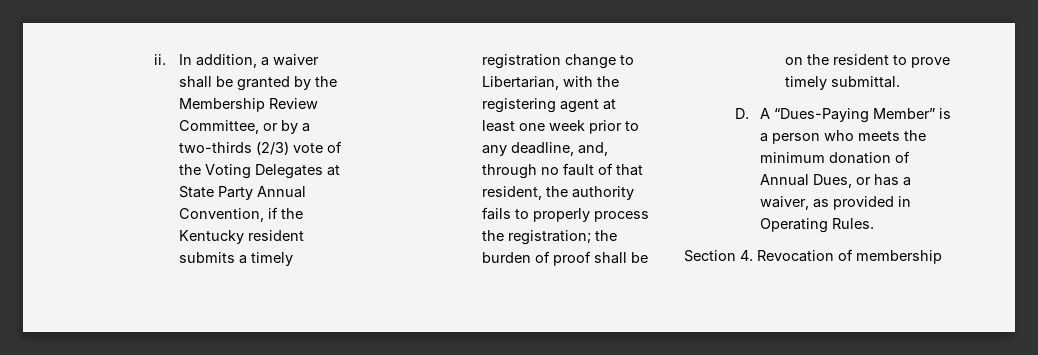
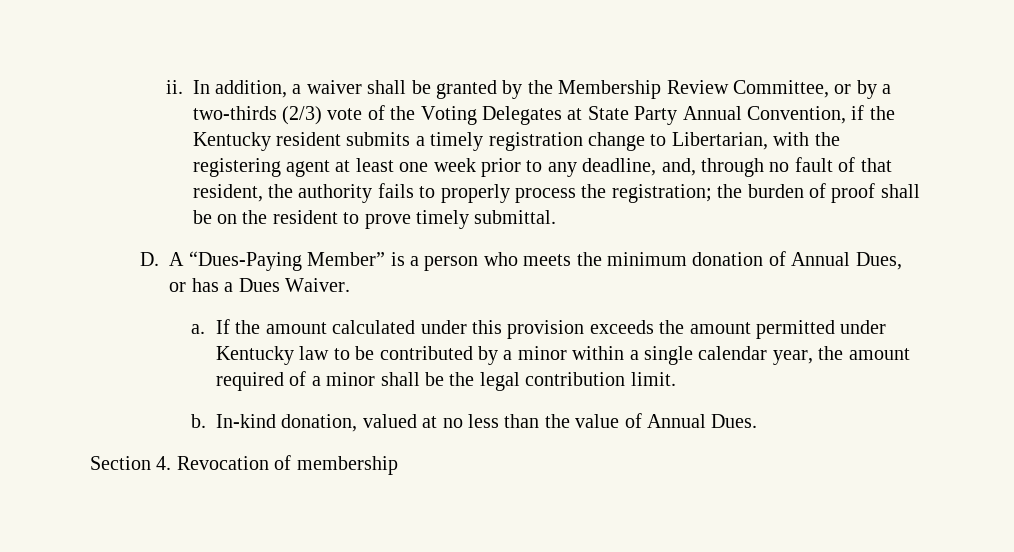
- D. A “Dues-Paying Member” is a person who meets the minimum donation of Annual Dues, or has a waiver, as provided in Operating Rules.
+ D. A “Dues-Paying Member” is a person who meets the minimum donation of Annual Dues, or has a Dues Waiver.
+ a. If the amount calculated under this provision exceeds the amount permitted under Kentucky law to be contributed by a minor within a single calendar year, the amount required of a minor shall be the legal contribution limit.
+ b. In-kind donation, valued at no less than the value of Annual Dues.

